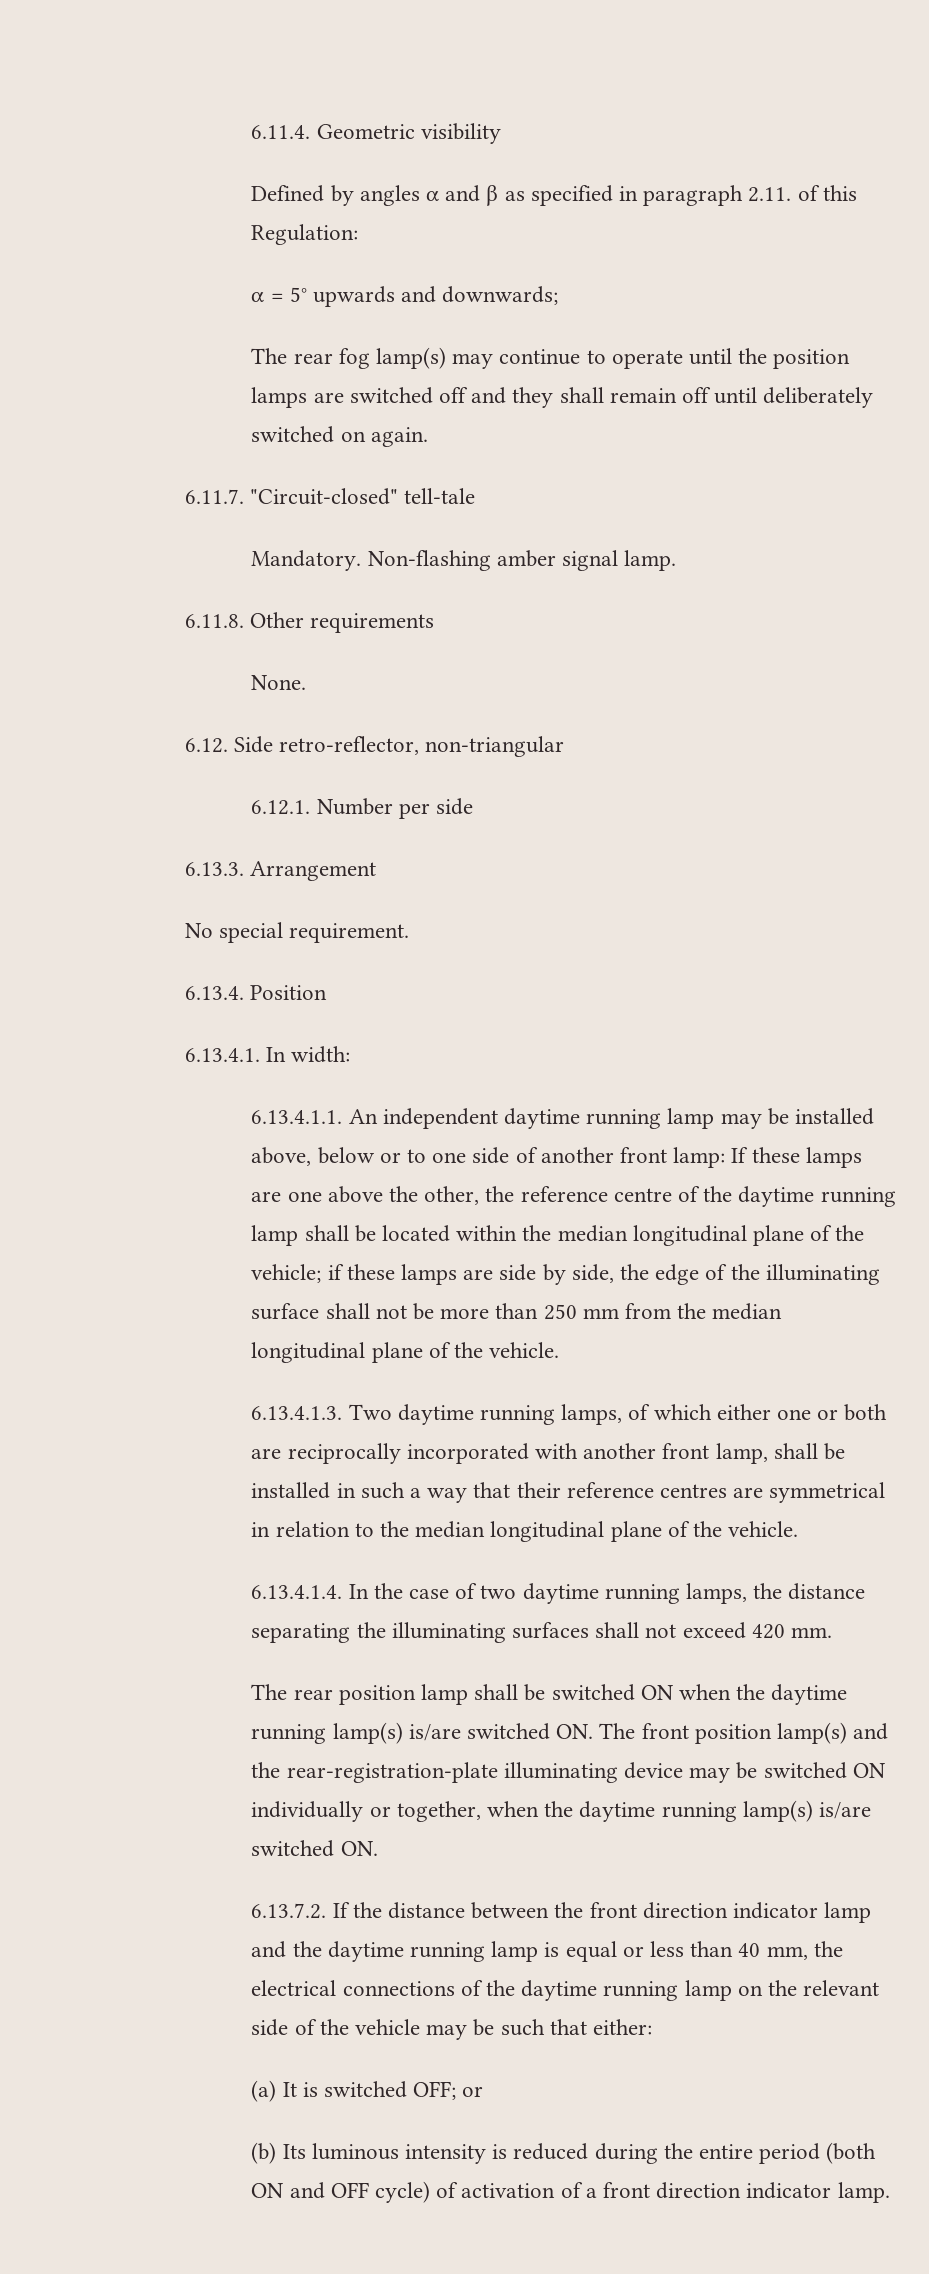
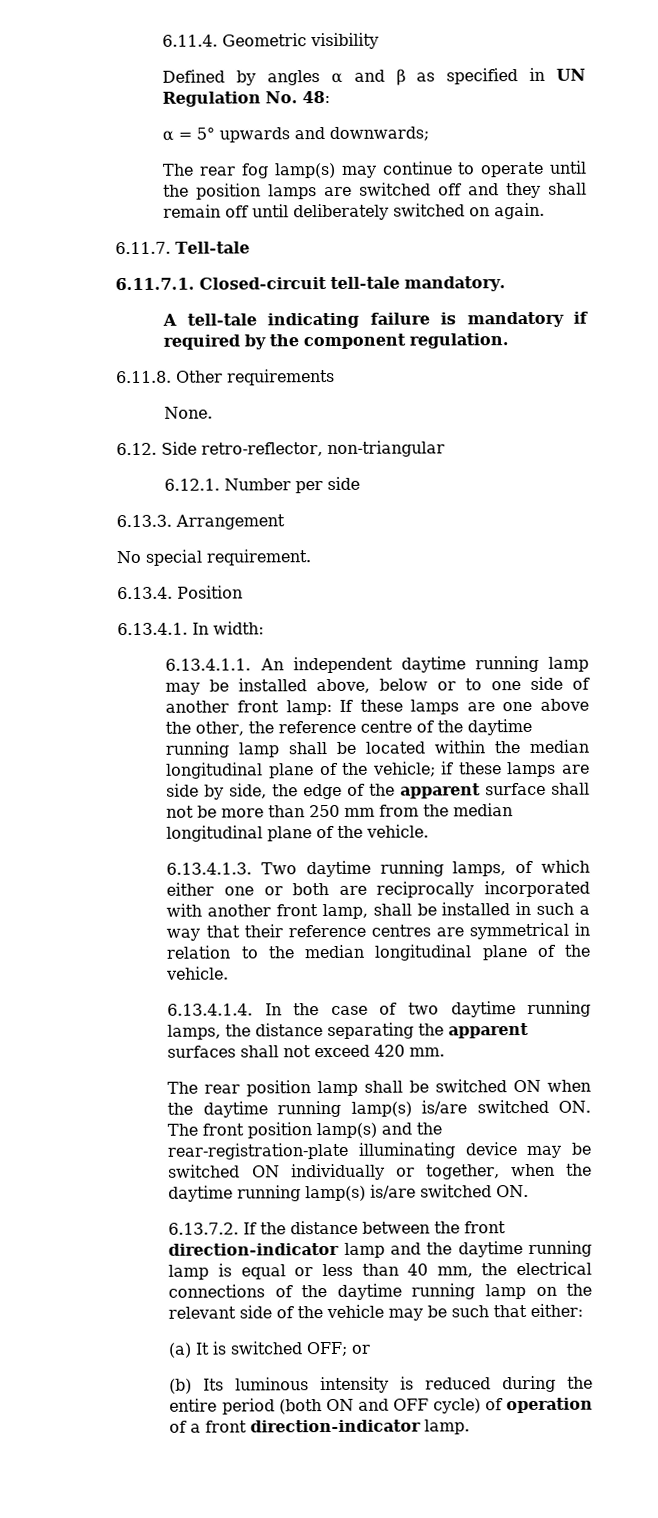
- Defined by angles α and β as specified in paragraph 2.11. of this Regulation:
+ Defined by angles α and β as specified in UN Regulation No. 48:
- 6.11.7. "Circuit-closed" tell-tale
- Mandatory. Non-flashing amber signal lamp.
+ 6.11.7. Tell-tale
+ 6.11.7.1. Closed-circuit tell-tale mandatory.
+ A tell-tale indicating failure is mandatory if required by the component regulation.
- if these lamps are side by side, the edge of the illuminating surface shall not be more than 250 mm from the median longitudinal plane of the vehicle.
+ if these lamps are side by side, the edge of the apparent surface shall not be more than 250 mm from the median longitudinal plane of the vehicle.
- 6.13.4.1.4. In the case of two daytime running lamps, the distance separating the illuminating surfaces shall not exceed 420 mm.
+ 6.13.4.1.4. In the case of two daytime running lamps, the distance separating the apparent surfaces shall not exceed 420 mm.
- 6.13.7.2. If the distance between the front direction indicator lamp and the daytime running lamp is equal or less than 40 mm, the electrical connections of the daytime running lamp on the relevant side of the vehicle may be such that either:
+ 6.13.7.2. If the distance between the front direction-indicator lamp and the daytime running lamp is equal or less than 40 mm, the electrical connections of the daytime running lamp on the relevant side of the vehicle may be such that either:
- (b) Its luminous intensity is reduced during the entire period (both ON and OFF cycle) of activation of a front direction indicator lamp.
+ (b) Its luminous intensity is reduced during the entire period (both ON and OFF cycle) of operation of a front direction-indicator lamp.

